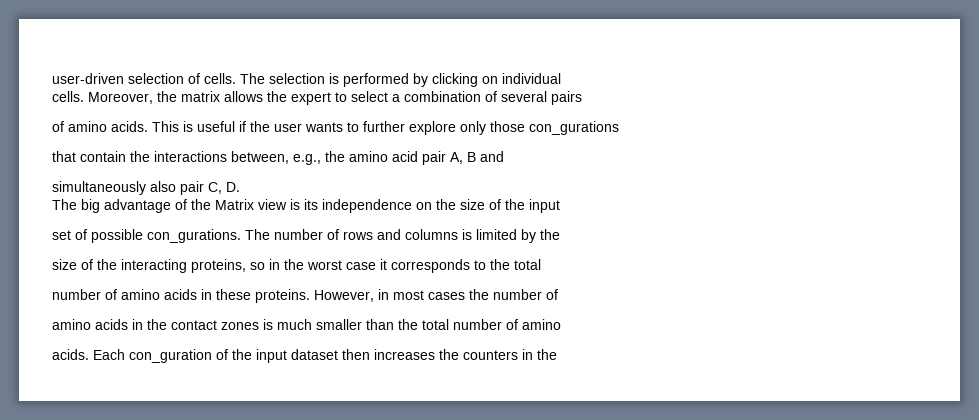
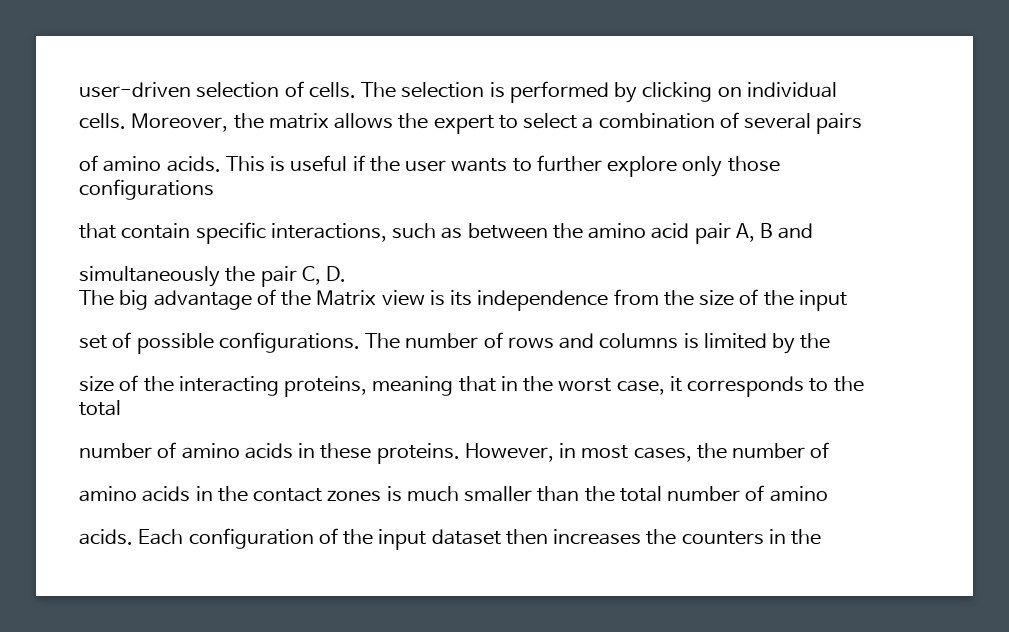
- This is useful if the user wants to further explore only those con_gurations
+ This is useful if the user wants to further explore only those configurations
- that contain the interactions between, e.g., the amino acid pair A, B and
+ that contain specific interactions, such as between the amino acid pair A, B and
- simultaneously also pair C, D.
+ simultaneously the pair C, D.
- The big advantage of the Matrix view is its independence on the size of the input
+ The big advantage of the Matrix view is its independence from the size of the input
- set of possible con_gurations.
+ set of possible configurations.
- size of the interacting proteins, so in the worst case it corresponds to the total
+ size of the interacting proteins, meaning that in the worst case, it corresponds to the total
- However, in most cases the number of
+ However, in most cases, the number of
- Each con_guration of the input dataset then increases the counters in the
+ Each configuration of the input dataset then increases the counters in the

